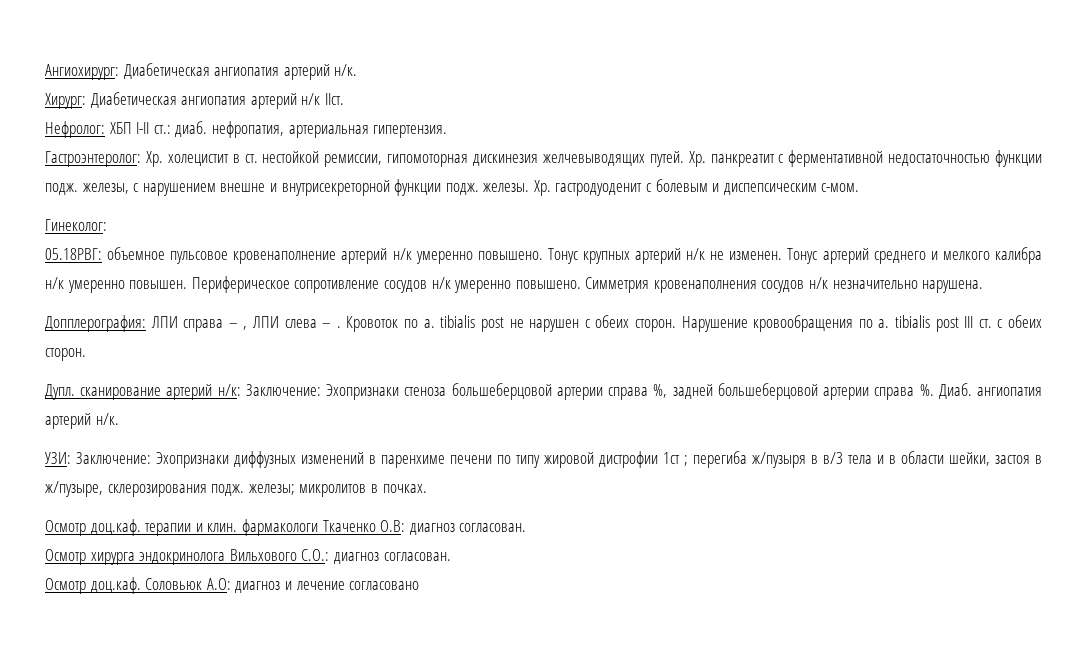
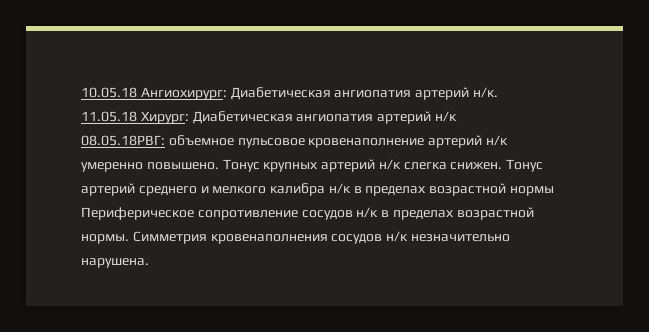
- Ангиохирург: Диабетическая ангиопатия артерий н/к.
+ 10.05.18 Ангиохирург: Диабетическая ангиопатия артерий н/к.
- Хирург: Диабетическая ангиопатия артерий н/к IIcт.
- Нефролог: ХБП I-II ст.: диаб. нефропатия, артериальная гипертензия.
- Гастроэнтеролог: Хр. холецистит в ст. нестойкой ремиссии, гипомоторная дискинезия желчевыводящих путей. Хр. панкреатит с ферментативной недостаточностью функции подж. железы, с нарушением внешне и внутрисекреторной функции подж. железы. Хр. гастродуоденит с болевым и диспепсическим с-мом.
- Гинеколог:
- 05.18РВГ: объемное пульсовое кровенаполнение артерий н/к умеренно повышено.
+ 11.05.18 Хирург: Диабетическая ангиопатия артерий н/к
+ 08.05.18РВГ: объемное пульсовое кровенаполнение артерий н/к умеренно повышено.
- Тонус крупных артерий н/к не изменен.
+ Тонус крупных артерий н/к слегка снижен.
- Тонус артерий среднего и мелкого калибра н/к умеренно повышен. Периферическое сопротивление сосудов н/к умеренно повышено.
+ Тонус артерий среднего и мелкого калибра н/к в пределах возрастной нормы Периферическое сопротивление сосудов н/к в пределах возрастной нормы.
- Допплерография: ЛПИ справа – , ЛПИ слева – . Кровоток по а. tibialis роst не нарушен с обеих сторон. Нарушение кровообращения по а. tibialis роst III ст. с обеих сторон.
- Дупл. сканирование артерий н/к: Заключение: Эхопризнаки стеноза большеберцовой артерии справа %, задней большеберцовой артерии справа %. Диаб. ангиопатия артерий н/к.
- УЗИ: Заключение: Эхопризнаки диффузных изменений в паренхиме печени по типу жировой дистрофии 1ст ; перегиба ж/пузыря в в/3 тела и в области шейки, застоя в ж/пузыре, склерозирования подж. железы; микролитов в почках.
- Осмотр доц.каф. терапии и клин. фармакологи Ткаченко О.В: диагноз согласован.
- Осмотр хирурга эндокринолога Вильхового С.О.: диагноз согласован.
- Осмотр доц.каф. Соловьюк А.О: диагноз и лечение согласовано

